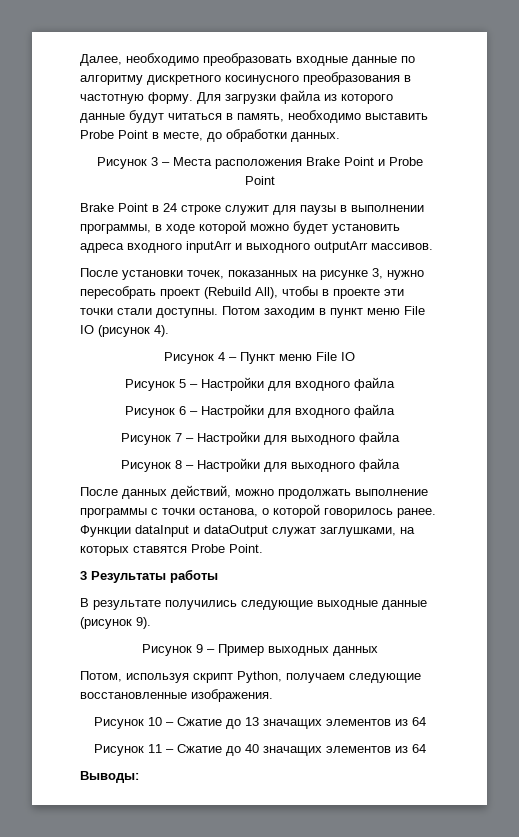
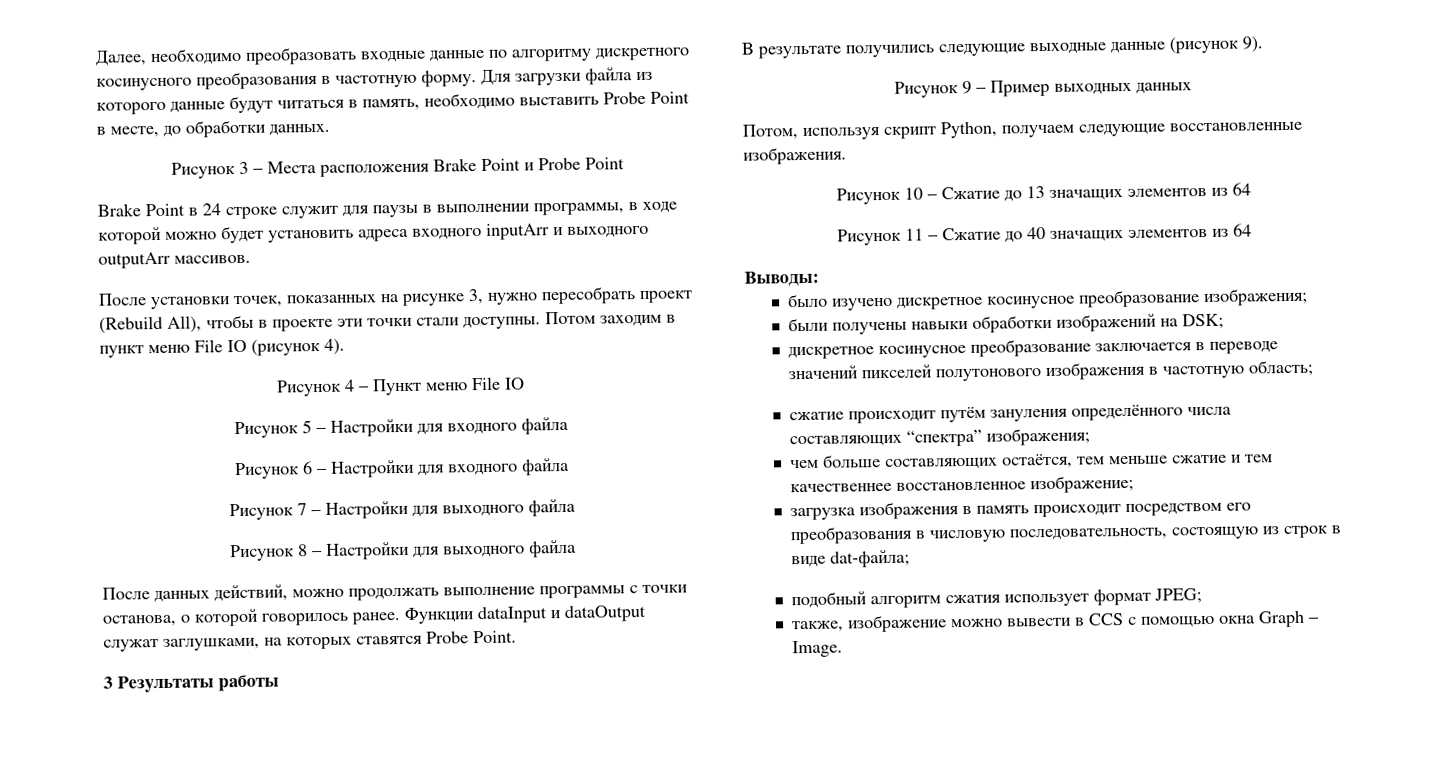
+ было изучено дискретное косинусное преобразование изображения;
+ были получены навыки обработки изображений на DSK;
+ дискретное косинусное преобразование заключается в переводе значений пикселей полутонового изображения в частотную область;
+ сжатие происходит путём зануления определённого числа составляющих “спектра” изображения;
+ чем больше составляющих остаётся, тем меньше сжатие и тем качественнее восстановленное изображение;
+ загрузка изображения в память происходит посредством его преобразования в числовую последовательность, состоящую из строк в виде dat-файла;
+ подобный алгоритм сжатия использует формат JPEG;
+ также, изображение можно вывести в CCS с помощью окна Graph – Image.

